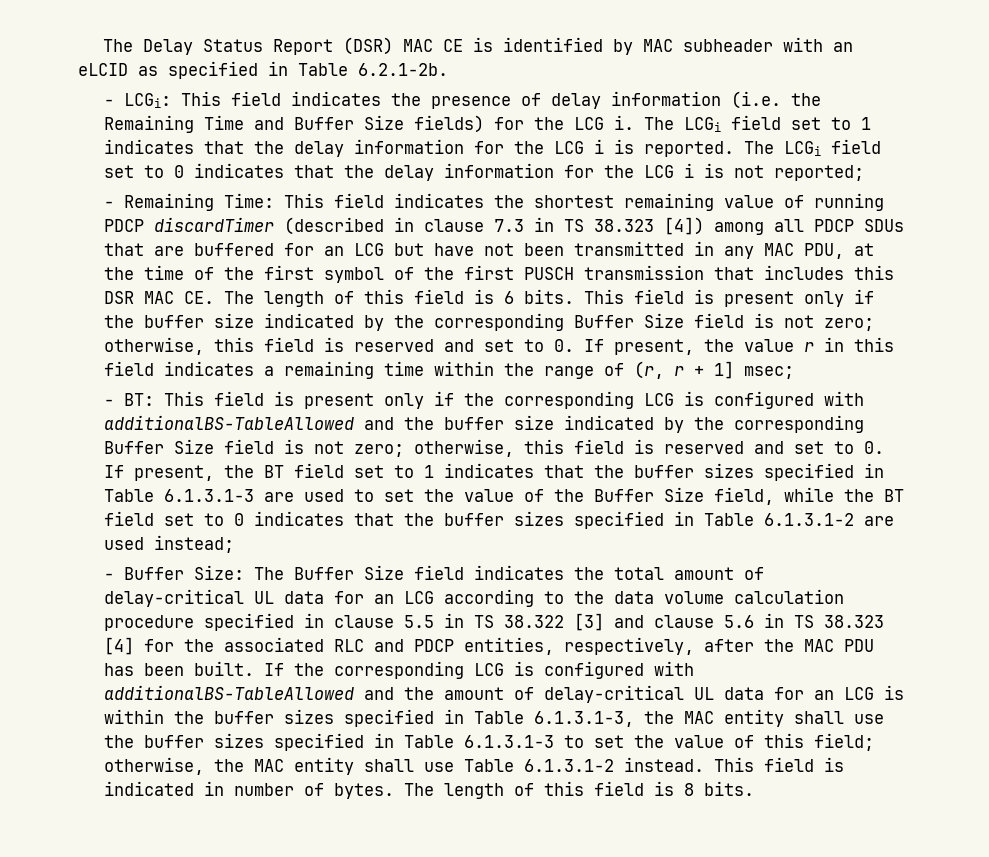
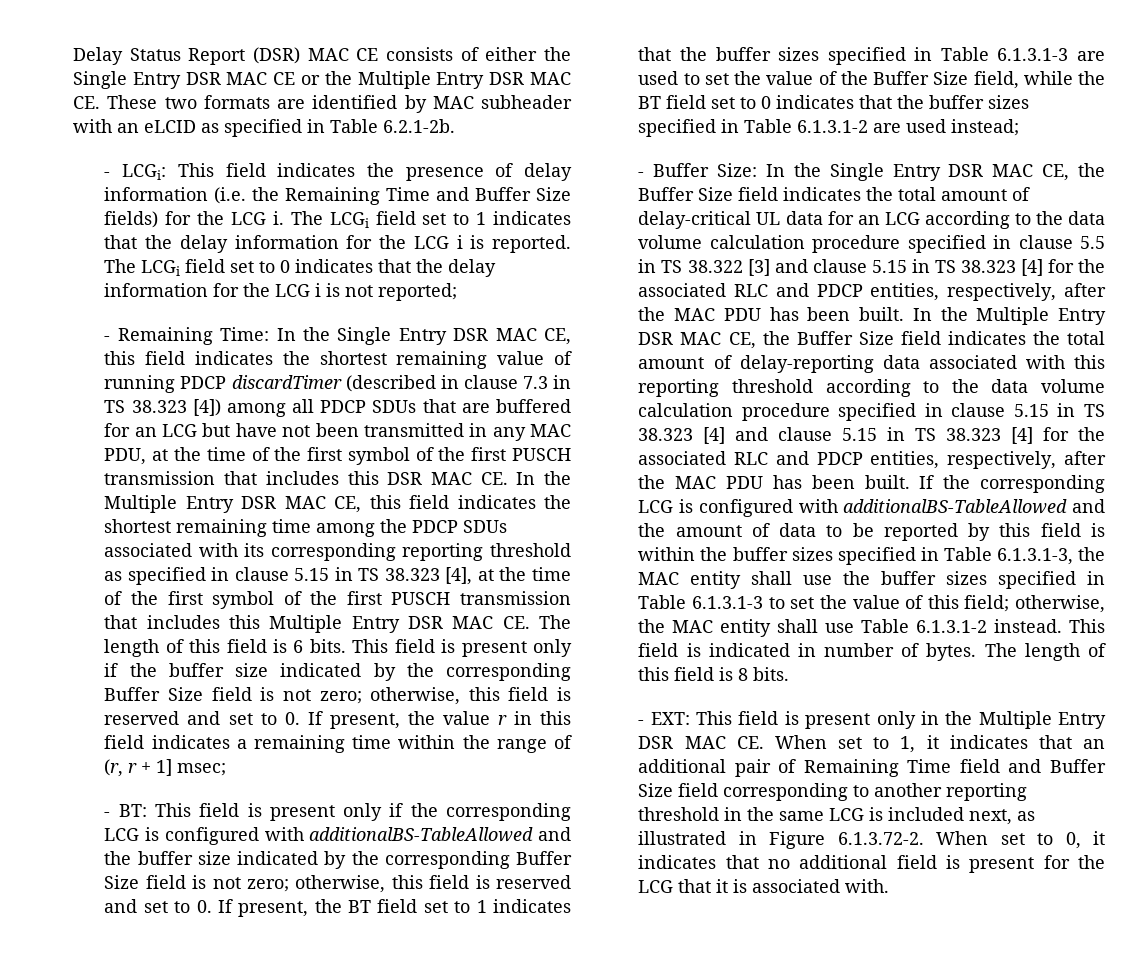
- The Delay Status Report (DSR) MAC CE is identified by MAC subheader with an eLCID as specified in Table 6.2.1-2b.
+ Delay Status Report (DSR) MAC CE consists of either the Single Entry DSR MAC CE or the Multiple Entry DSR MAC CE. These two formats are identified by MAC subheader with an eLCID as specified in Table 6.2.1-2b.
- This field indicates the shortest remaining value of running PDCP discardTimer (described in clause 7.3 in TS 38.323 [4]) among all PDCP SDUs that are buffered for an LCG but have not been transmitted in any MAC PDU, at the time of the first symbol of the first PUSCH transmission that includes this DSR MAC CE. The length of this field is 6 bits.
+ In the Single Entry DSR MAC CE, this field indicates the shortest remaining value of running PDCP discardTimer (described in clause 7.3 in TS 38.323 [4]) among all PDCP SDUs that are buffered for an LCG but have not been transmitted in any MAC PDU, at the time of the first symbol of the first PUSCH transmission that includes this DSR MAC CE. In the Multiple Entry DSR MAC CE, this field indicates the shortest remaining time among the PDCP SDUs associated with its corresponding reporting threshold as specified in clause 5.15 in TS 38.323 [4], at the time of the first symbol of the first PUSCH transmission that includes this Multiple Entry DSR MAC CE. The length of this field is 6 bits.
- - Buffer Size: The Buffer Size field indicates the total amount of delay-critical UL data for an LCG according to the data volume calculation procedure specified in clause 5.5 in TS 38.322 [3] and clause 5.6 in TS 38.323 [4] for the associated RLC and PDCP entities, respectively, after the MAC PDU has been built.
+ - Buffer Size: In the Single Entry DSR MAC CE, the Buffer Size field indicates the total amount of delay-critical UL data for an LCG according to the data volume calculation procedure specified in clause 5.5 in TS 38.322 [3] and clause 5.15 in TS 38.323 [4] for the associated RLC and PDCP entities, respectively, after the MAC PDU has been built. In the Multiple Entry DSR MAC CE, the Buffer Size field indicates the total amount of delay-reporting data associated with this reporting threshold according to the data volume calculation procedure specified in clause 5.15 in TS 38.323 [4] and clause 5.15 in TS 38.323 [4] for the associated RLC and PDCP entities, respectively, after the MAC PDU has been built.
- If the corresponding LCG is configured with additionalBS-TableAllowed and the amount of delay-critical UL data for an LCG is within the buffer sizes specified in Table 6.1.3.1-3, the MAC entity shall use the buffer sizes specified in Table 6.1.3.1-3 to set the value of this field; otherwise, the MAC entity shall use Table 6.1.3.1-2 instead.
+ If the corresponding LCG is configured with additionalBS-TableAllowed and the amount of data to be reported by this field is within the buffer sizes specified in Table 6.1.3.1-3, the MAC entity shall use the buffer sizes specified in Table 6.1.3.1-3 to set the value of this field; otherwise, the MAC entity shall use Table 6.1.3.1-2 instead.
+ - EXT: This field is present only in the Multiple Entry DSR MAC CE. When set to 1, it indicates that an additional pair of Remaining Time field and Buffer Size field corresponding to another reporting threshold in the same LCG is included next, as illustrated in Figure 6.1.3.72-2. When set to 0, it indicates that no additional field is present for the LCG that it is associated with.

